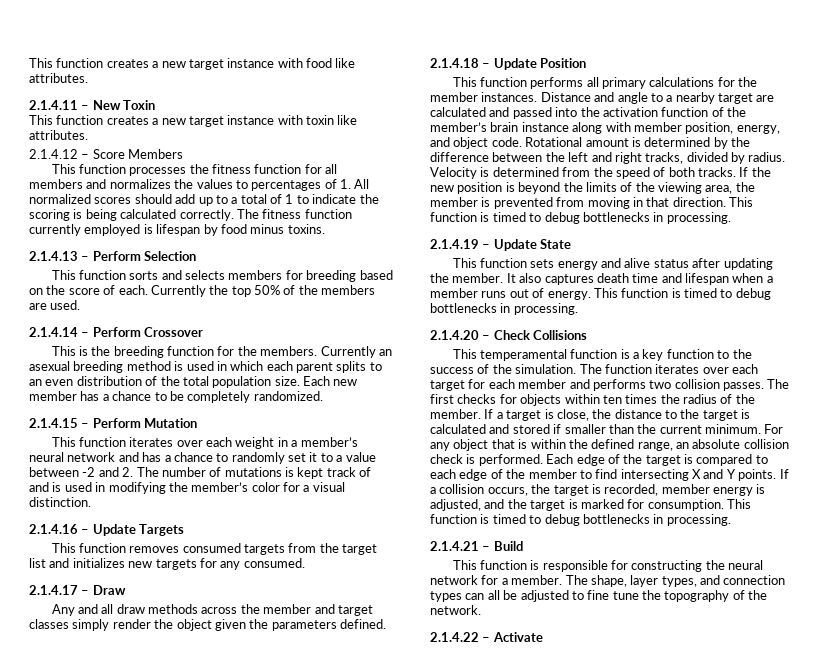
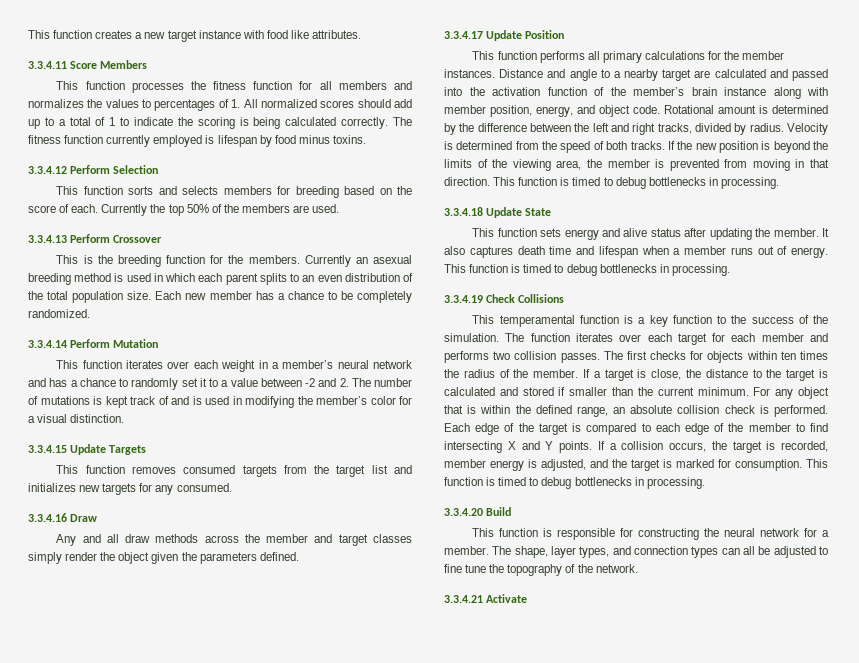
- 2.1.4.11 – New Toxin
- This function creates a new target instance with toxin like attributes.
- 2.1.4.12 – Score Members
+ 3.3.4.11 Score Members
- 2.1.4.13 – Perform Selection
+ 3.3.4.12 Perform Selection
- 2.1.4.14 – Perform Crossover
+ 3.3.4.13 Perform Crossover
- 2.1.4.15 – Perform Mutation
+ 3.3.4.14 Perform Mutation
- 2.1.4.16 – Update Targets
+ 3.3.4.15 Update Targets
- 2.1.4.17 – Draw
+ 3.3.4.16 Draw
- 2.1.4.18 – Update Position
+ 3.3.4.17 Update Position
- 2.1.4.19 – Update State
+ 3.3.4.18 Update State
- 2.1.4.20 – Check Collisions
+ 3.3.4.19 Check Collisions
- 2.1.4.21 – Build
+ 3.3.4.20 Build
- 2.1.4.22 – Activate
+ 3.3.4.21 Activate

